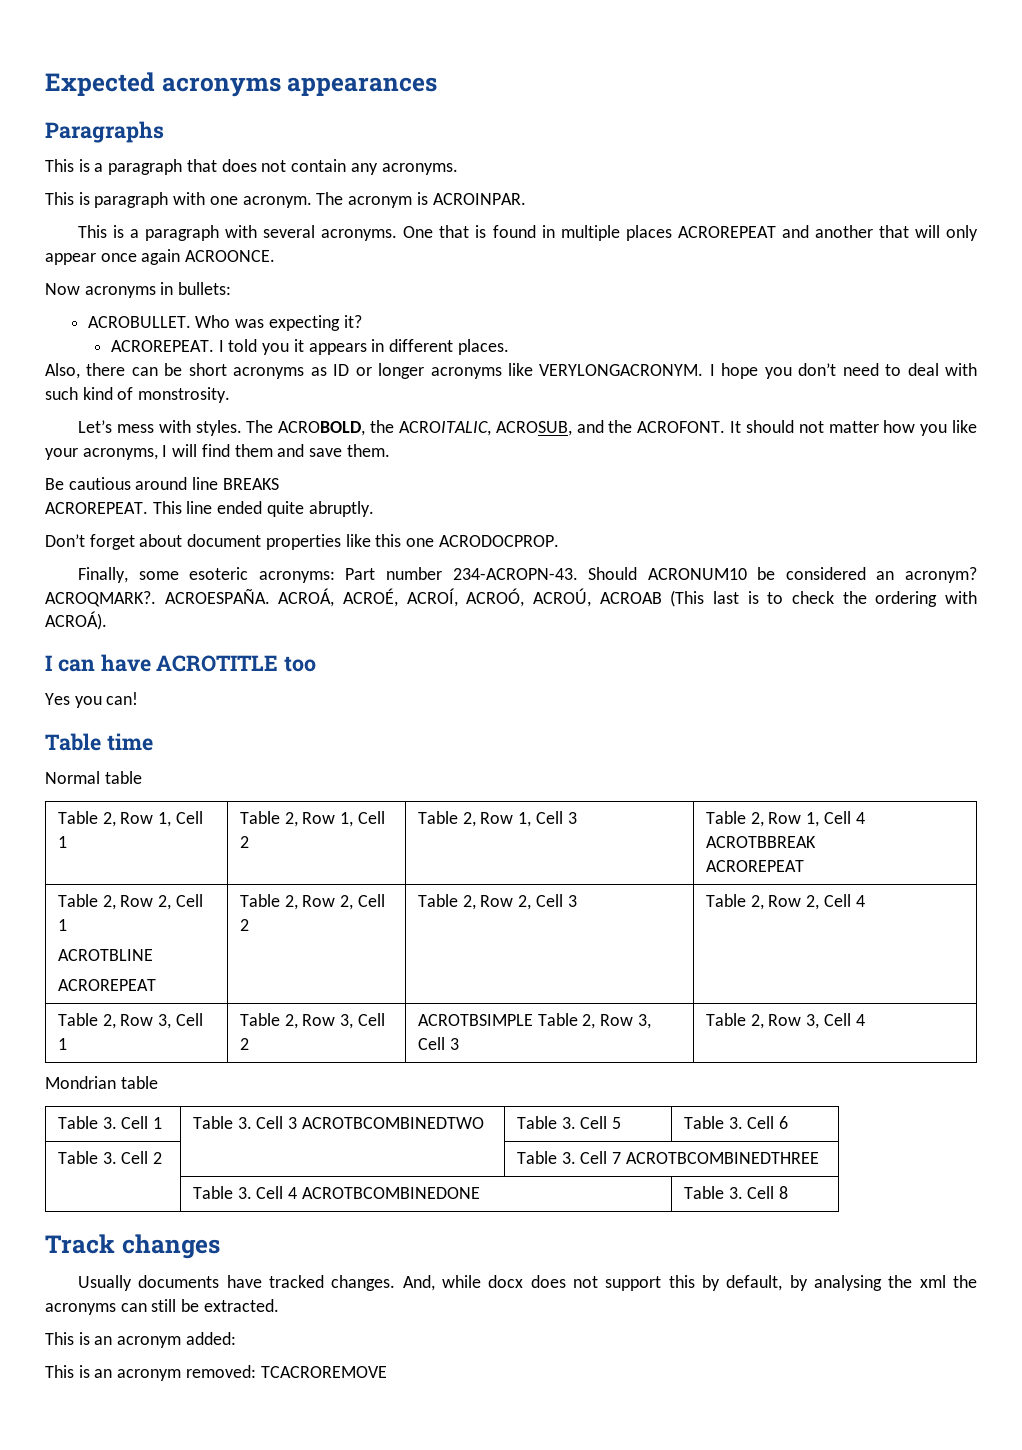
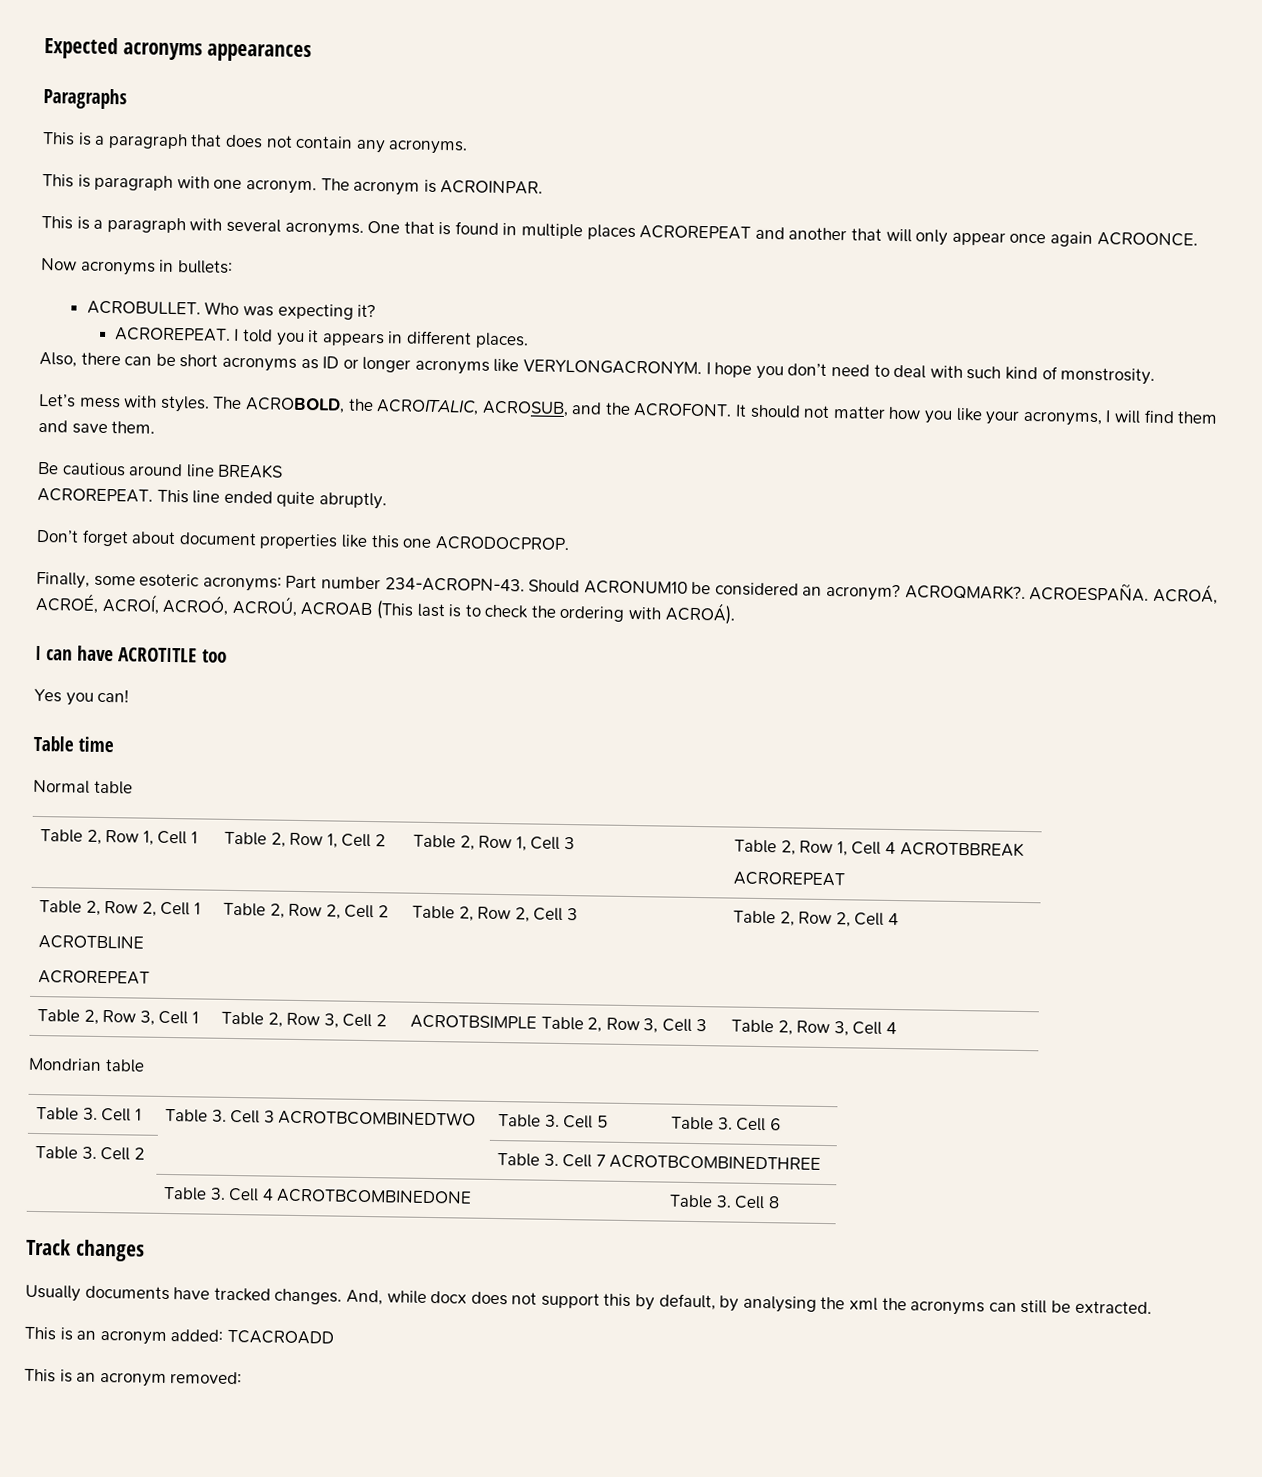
- This is an acronym added:
+ This is an acronym added: TCACROADD
- This is an acronym removed: TCACROREMOVE
+ This is an acronym removed:

